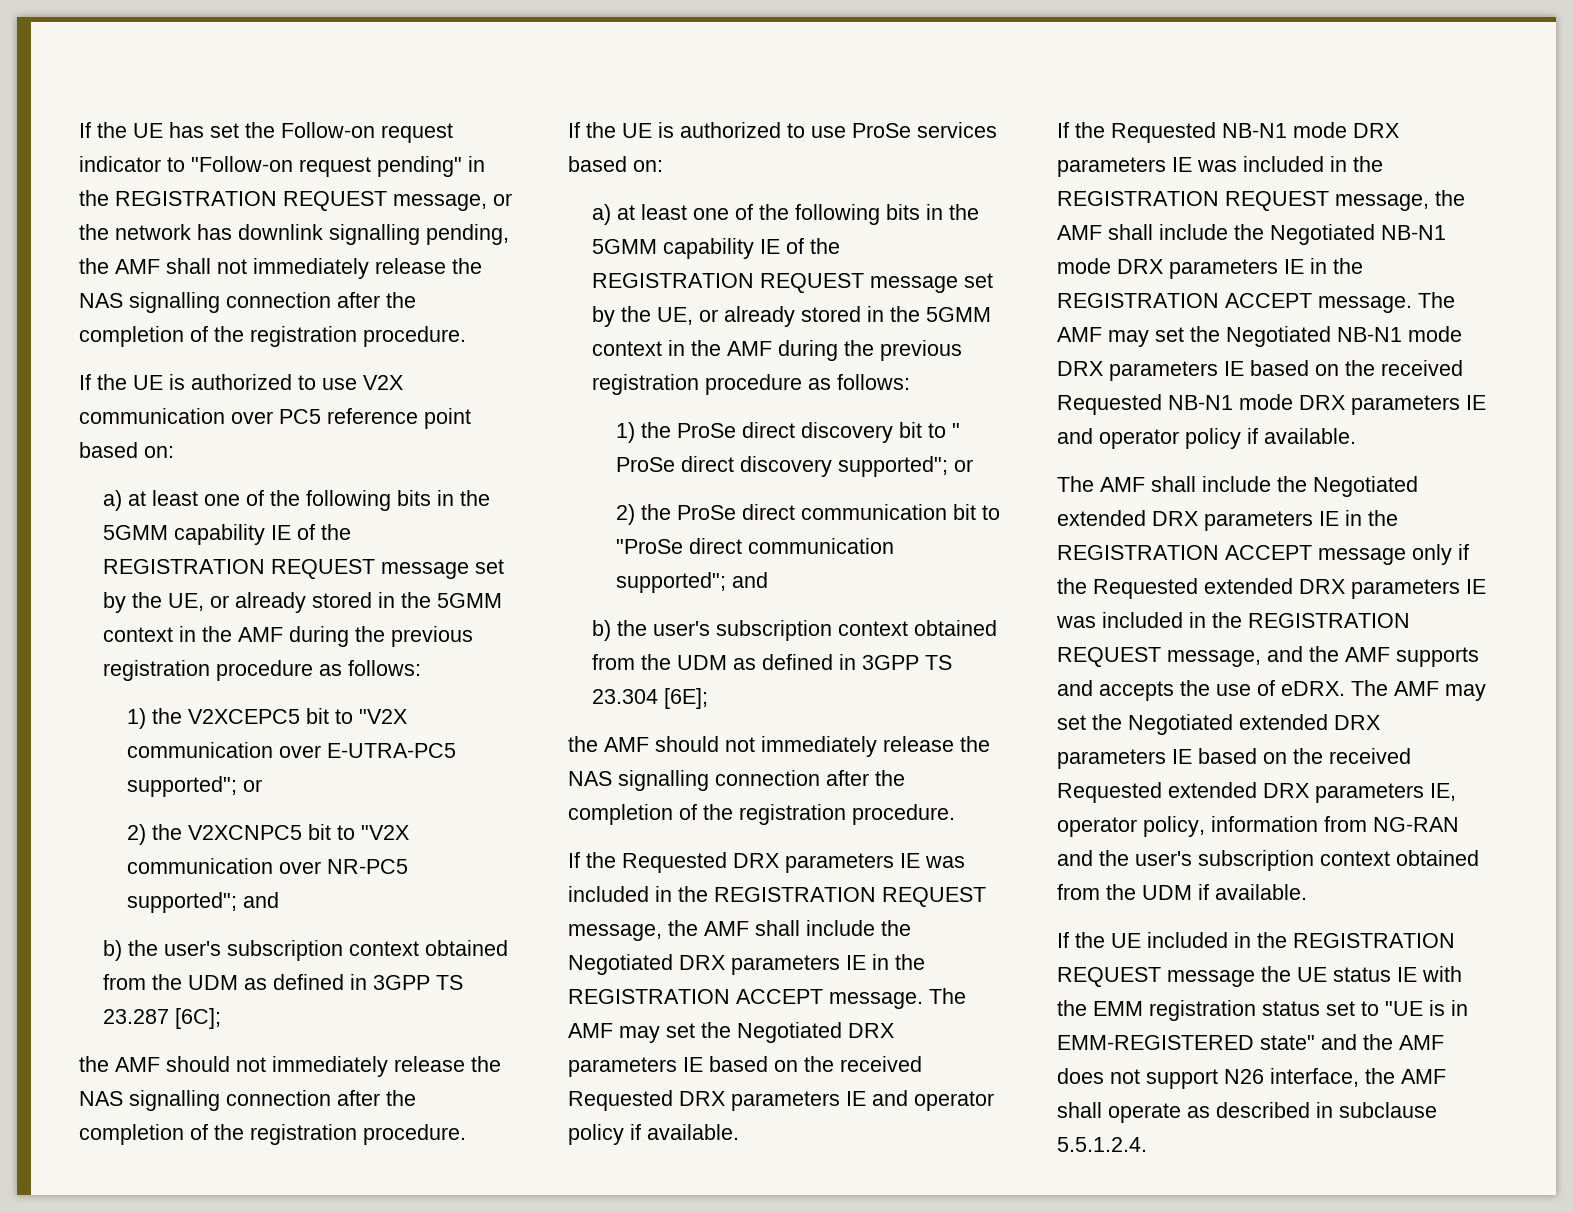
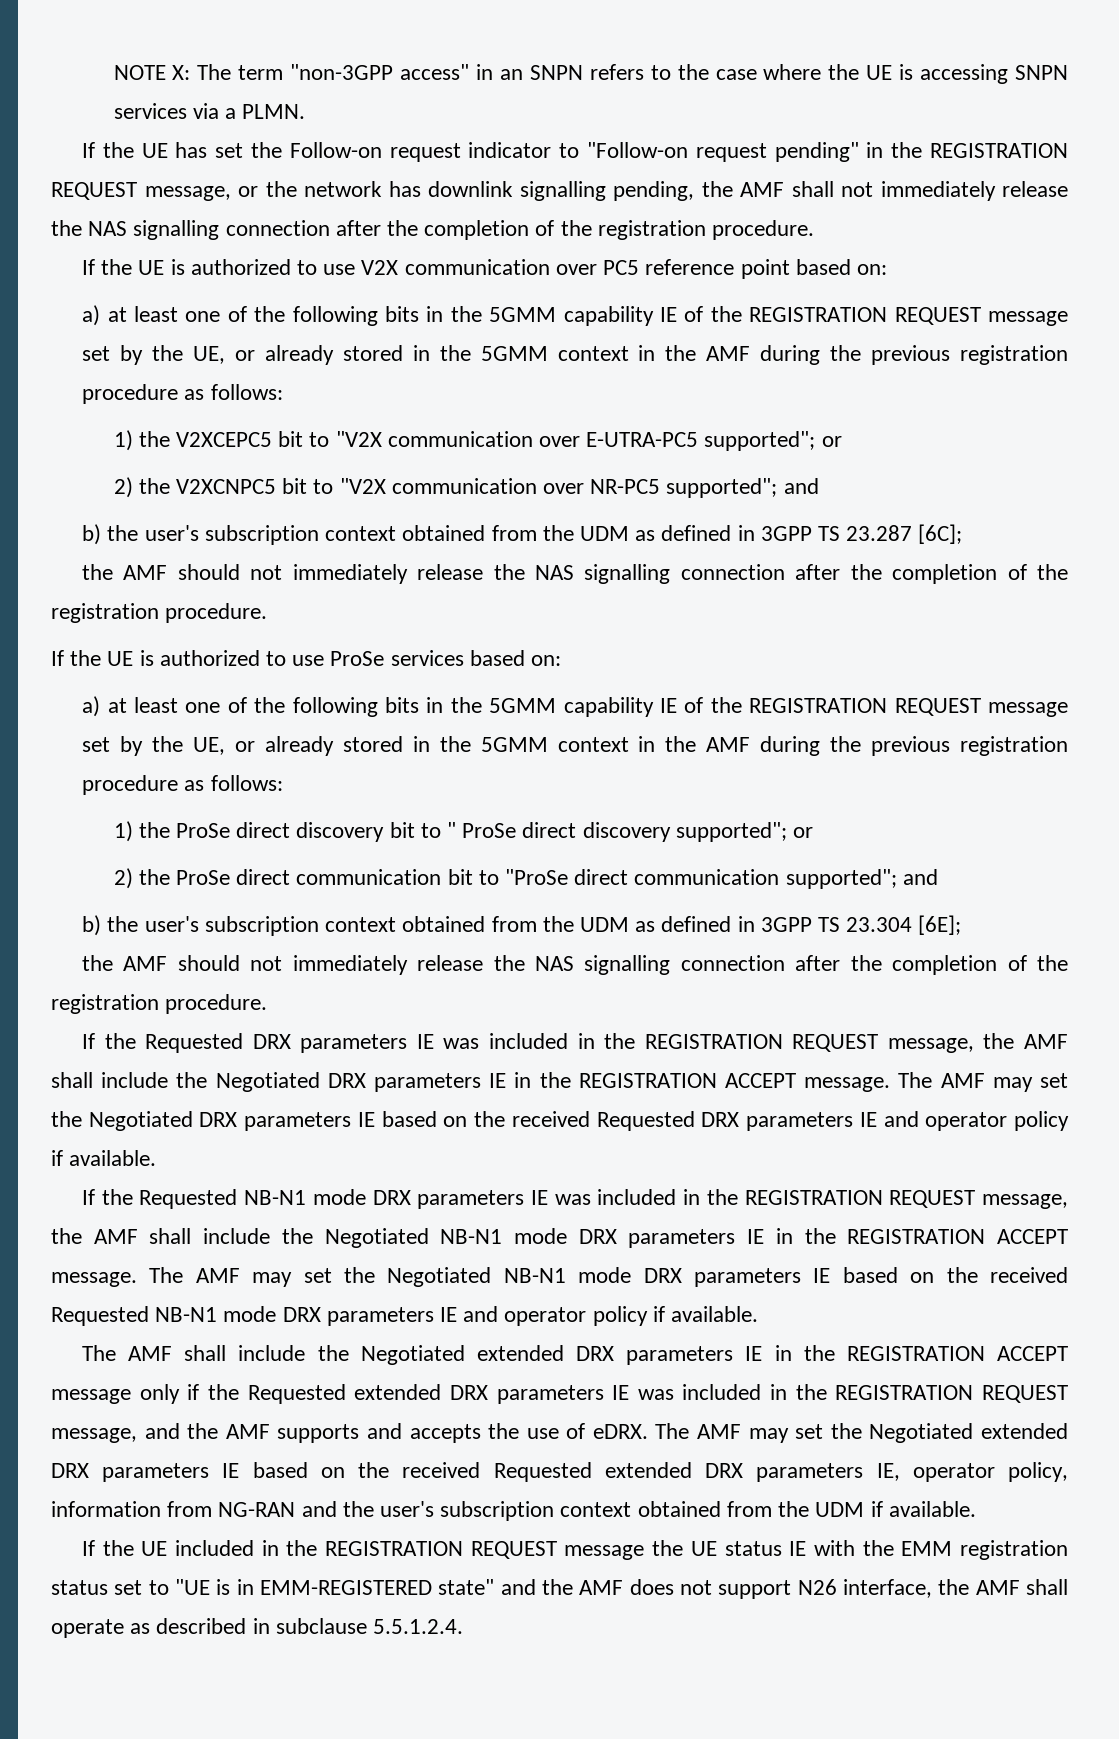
+ NOTE X: The term "non-3GPP access" in an SNPN refers to the case where the UE is accessing SNPN services via a PLMN.

